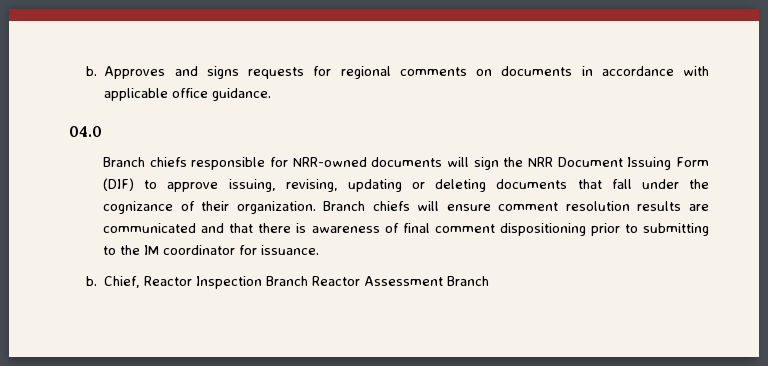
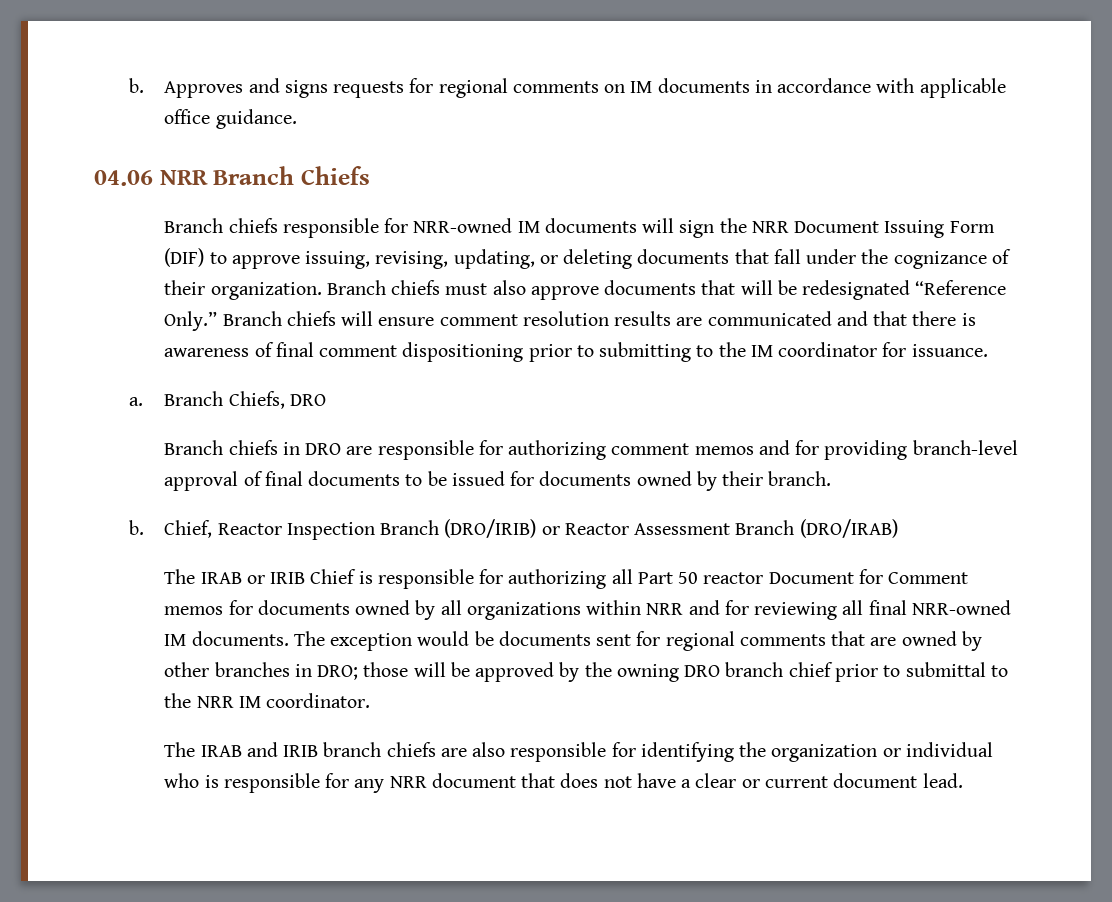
- Approves and signs requests for regional comments on documents in accordance with applicable office guidance.
+ Approves and signs requests for regional comments on IM documents in accordance with applicable office guidance.
- 04.0
+ 04.06 NRR Branch Chiefs
- Branch chiefs responsible for NRR-owned documents will sign the NRR Document Issuing Form (DIF) to approve issuing, revising, updating or deleting documents that fall under the cognizance of their organization.
+ Branch chiefs responsible for NRR-owned IM documents will sign the NRR Document Issuing Form (DIF) to approve issuing, revising, updating, or deleting documents that fall under the cognizance of their organization.
- Branch chiefs will ensure comment resolution results are communicated and that there is awareness of final comment dispositioning prior to submitting to the IM coordinator for issuance.
+ Branch chiefs must also approve documents that will be redesignated “Reference Only.” Branch chiefs will ensure comment resolution results are communicated and that there is awareness of final comment dispositioning prior to submitting to the IM coordinator for issuance.
+ a. Branch Chiefs, DRO
+ Branch chiefs in DRO are responsible for authorizing comment memos and for providing branch-level approval of final documents to be issued for documents owned by their branch.
- Chief, Reactor Inspection Branch Reactor Assessment Branch
+ Chief, Reactor Inspection Branch (DRO/IRIB) or Reactor Assessment Branch (DRO/IRAB)
+ The IRAB or IRIB Chief is responsible for authorizing all Part 50 reactor Document for Comment memos for documents owned by all organizations within NRR and for reviewing all final NRR-owned IM documents. The exception would be documents sent for regional comments that are owned by other branches in DRO; those will be approved by the owning DRO branch chief prior to submittal to the NRR IM coordinator.
+ The IRAB and IRIB branch chiefs are also responsible for identifying the organization or individual who is responsible for any NRR document that does not have a clear or current document lead.

